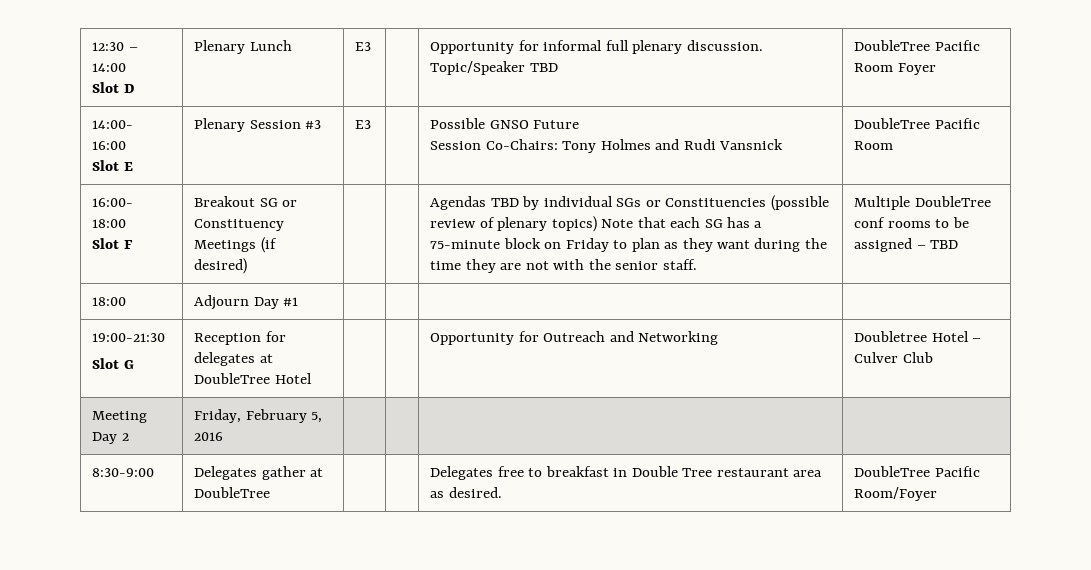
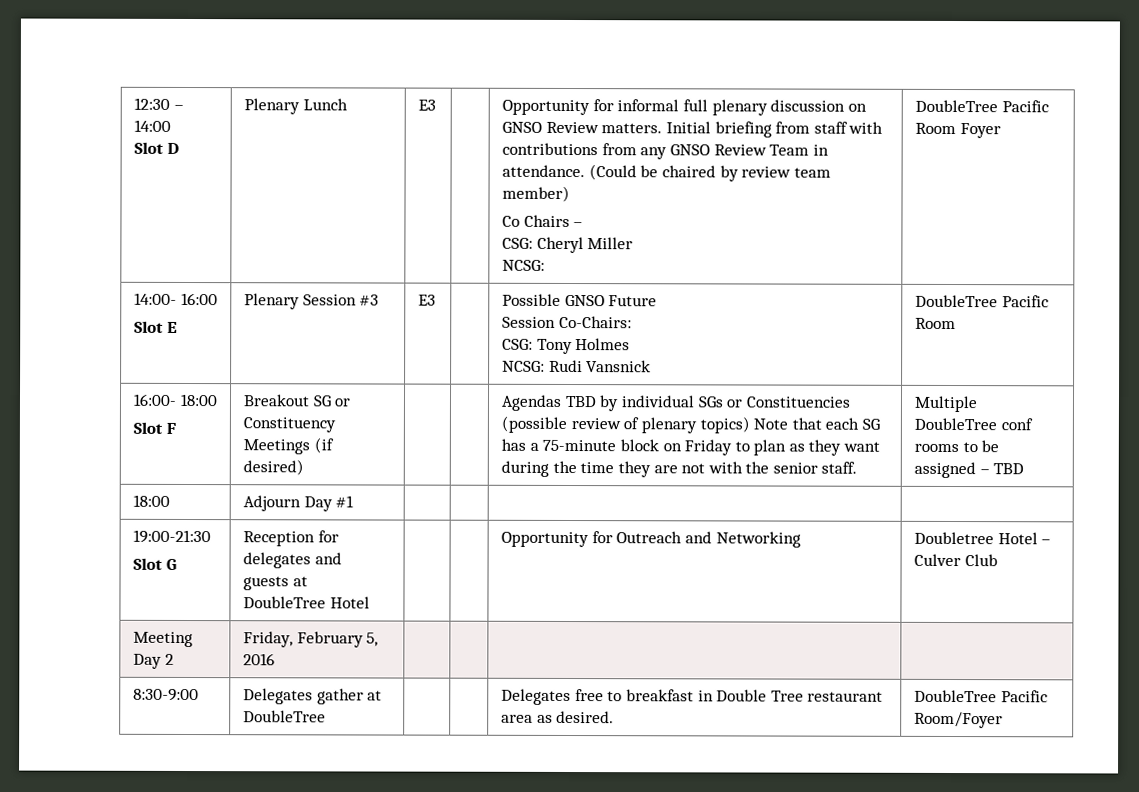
- Opportunity for informal full plenary discussion. Topic/Speaker TBD
+ Opportunity for informal full plenary discussion on GNSO Review matters. Initial briefing from staff with contributions from any GNSO Review Team in attendance. (Could be chaired by review team member)
+ Co Chairs –
+ CSG: Cheryl Miller
+ NCSG:
  14:00- 16:00
  Slot E | Plenary Session #3 | E3 | | Possible GNSO Future
- Session Co-Chairs: Tony Holmes and Rudi Vansnick | DoubleTree Pacific Room
+ Session Co-Chairs:
+ CSG: Tony Holmes
+ NCSG: Rudi Vansnick | DoubleTree Pacific Room
  19:00-21:30
- Slot G | Reception for delegates at DoubleTree Hotel | | | Opportunity for Outreach and Networking | Doubletree Hotel – Culver Club
+ Slot G | Reception for delegates and guests at DoubleTree Hotel | | | Opportunity for Outreach and Networking | Doubletree Hotel – Culver Club

